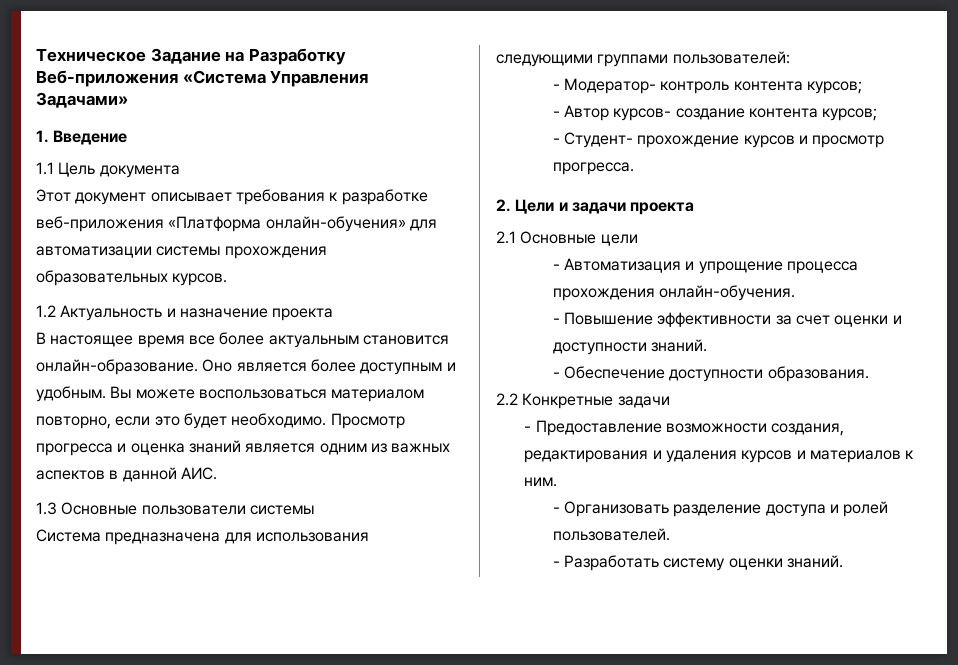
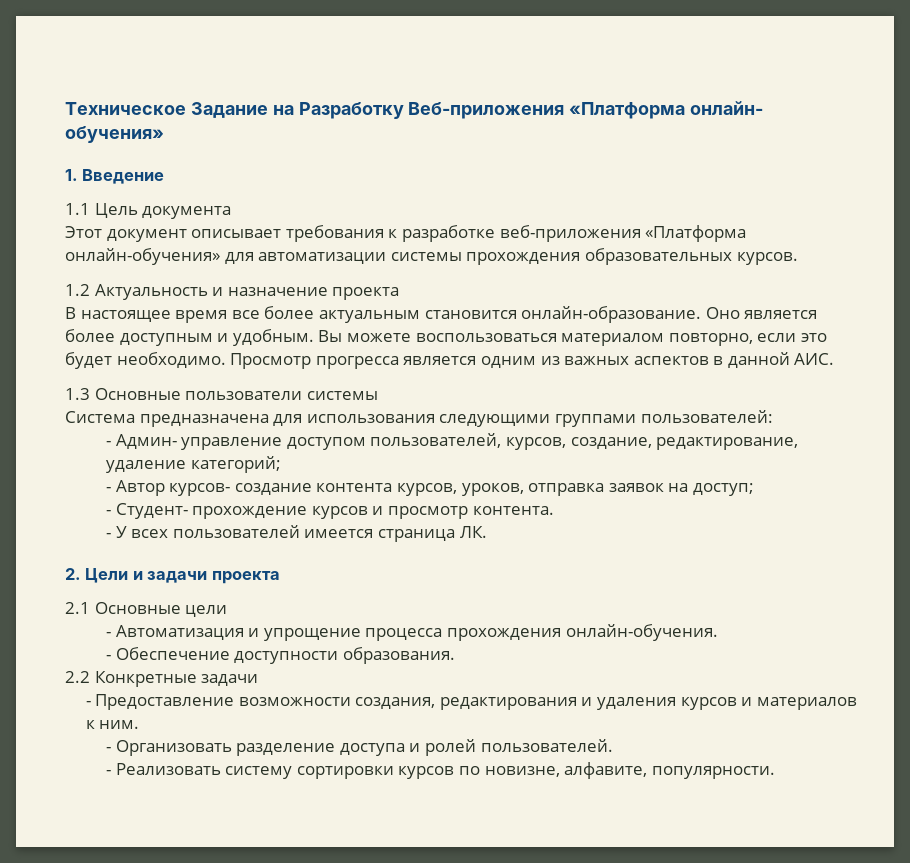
- Техническое Задание на Разработку Веб-приложения «Система Управления Задачами»
+ Техническое Задание на Разработку Веб-приложения «Платформа онлайн- обучения»
- Просмотр прогресса и оценка знаний является одним из важных аспектов в данной АИС.
+ Просмотр прогресса является одним из важных аспектов в данной АИС.
- - Модератор- контроль контента курсов;
+ - Админ- управление доступом пользователей, курсов, создание, редактирование, удаление категорий;
- - Автор курсов- создание контента курсов;
+ - Автор курсов- создание контента курсов, уроков, отправка заявок на доступ;
- - Студент- прохождение курсов и просмотр прогресса.
+ - Студент- прохождение курсов и просмотр контента.
+ - У всех пользователей имеется страница ЛК.
- - Повышение эффективности за счет оценки и доступности знаний.
- - Разработать систему оценки знаний.
+ - Реализовать систему сортировки курсов по новизне, алфавите, популярности.

